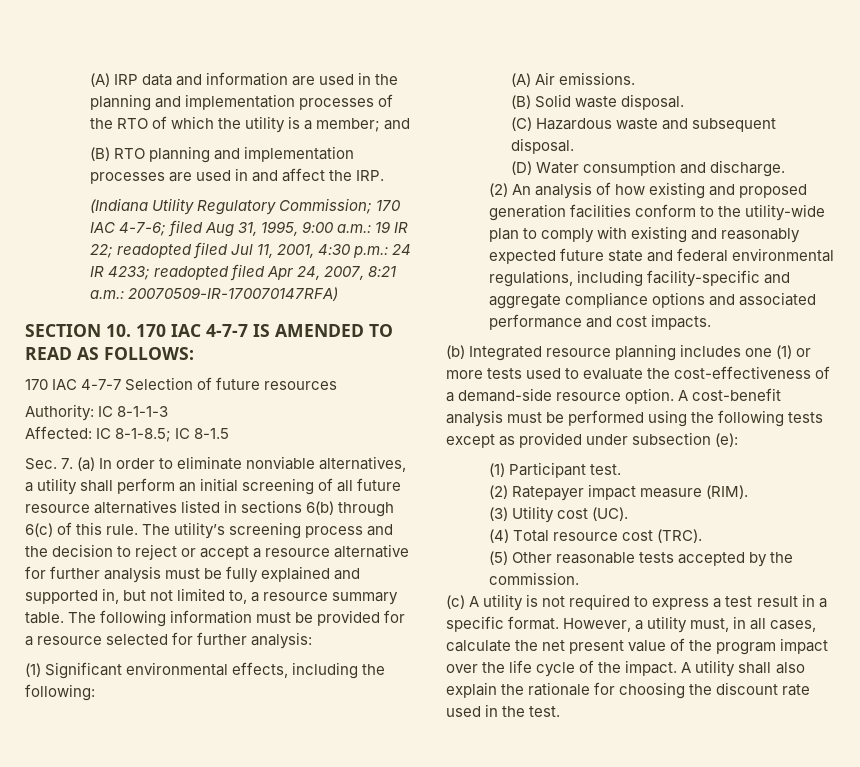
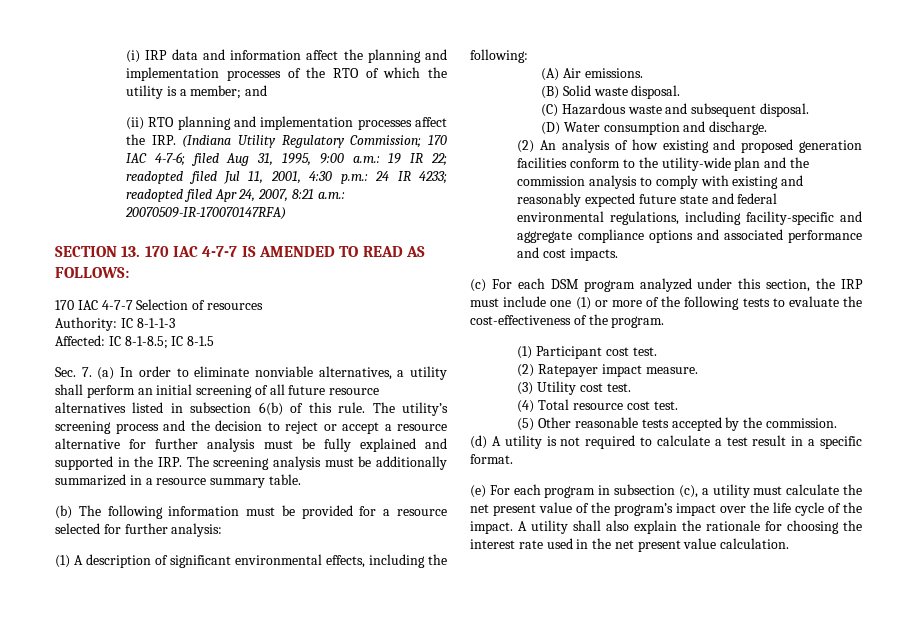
- (A) IRP data and information are used in the planning and implementation processes of the RTO of which the utility is a member; and
+ (i) IRP data and information affect the planning and implementation processes of the RTO of which the utility is a member; and
- (B) RTO planning and implementation processes are used in and affect the IRP.
- (Indiana Utility Regulatory Commission; 170 IAC 4-7-6; filed Aug 31, 1995, 9:00 a.m.: 19 IR 22; readopted filed Jul 11, 2001, 4:30 p.m.: 24 IR 4233; readopted filed Apr 24, 2007, 8:21 a.m.: 20070509-IR-170070147RFA)
+ (ii) RTO planning and implementation processes affect the IRP. (Indiana Utility Regulatory Commission; 170 IAC 4-7-6; filed Aug 31, 1995, 9:00 a.m.: 19 IR 22; readopted filed Jul 11, 2001, 4:30 p.m.: 24 IR 4233; readopted filed Apr 24, 2007, 8:21 a.m.: 20070509-IR-170070147RFA)
- SECTION 10. 170 IAC 4-7-7 IS AMENDED TO READ AS FOLLOWS:
+ SECTION 13. 170 IAC 4-7-7 IS AMENDED TO READ AS FOLLOWS:
- 170 IAC 4-7-7 Selection of future resources
+ 170 IAC 4-7-7 Selection of resources
- Sec. 7. (a) In order to eliminate nonviable alternatives, a utility shall perform an initial screening of all future resource alternatives listed in sections 6(b) through 6(c) of this rule.
+ Sec. 7. (a) In order to eliminate nonviable alternatives, a utility shall perform an initial screening of all future resource alternatives listed in subsection 6(b) of this rule.
- The utility’s screening process and the decision to reject or accept a resource alternative for further analysis must be fully explained and supported in, but not limited to, a resource summary table. The following information must be provided for a resource selected for further analysis:
+ The utility’s screening process and the decision to reject or accept a resource alternative for further analysis must be fully explained and supported in the IRP. The screening analysis must be additionally summarized in a resource summary table.
+ (b) The following information must be provided for a resource selected for further analysis:
- (1) Significant environmental effects, including the following:
+ (1) A description of significant environmental effects, including the following:
- (2) An analysis of how existing and proposed generation facilities conform to the utility-wide plan to comply with existing and reasonably expected future state and federal environmental regulations, including facility-specific and aggregate compliance options and associated performance and cost impacts.
+ (2) An analysis of how existing and proposed generation facilities conform to the utility-wide plan and the commission analysis to comply with existing and reasonably expected future state and federal environmental regulations, including facility-specific and aggregate compliance options and associated performance and cost impacts.
- (b) Integrated resource planning includes one (1) or more tests used to evaluate the cost-effectiveness of a demand-side resource option. A cost-benefit analysis must be performed using the following tests except as provided under subsection (e):
+ (c) For each DSM program analyzed under this section, the IRP must include one (1) or more of the following tests to evaluate the cost-effectiveness of the program.
- (1) Participant test.
+ (1) Participant cost test.
- (2) Ratepayer impact measure (RIM).
+ (2) Ratepayer impact measure.
- (3) Utility cost (UC).
+ (3) Utility cost test.
- (4) Total resource cost (TRC).
+ (4) Total resource cost test.
- (c) A utility is not required to express a test result in a specific format. However, a utility must, in all cases, calculate the net present value of the program impact over the life cycle of the impact.
+ (d) A utility is not required to calculate a test result in a specific format.
+ (e) For each program in subsection (c), a utility must calculate the net present value of the program’s impact over the life cycle of the impact.
- A utility shall also explain the rationale for choosing the discount rate used in the test.
+ A utility shall also explain the rationale for choosing the interest rate used in the net present value calculation.

